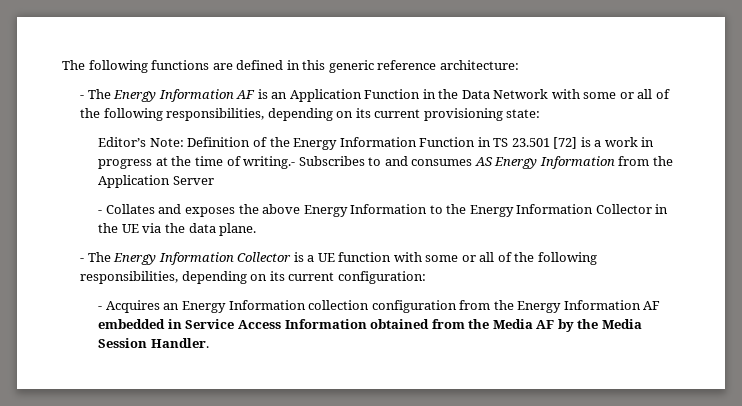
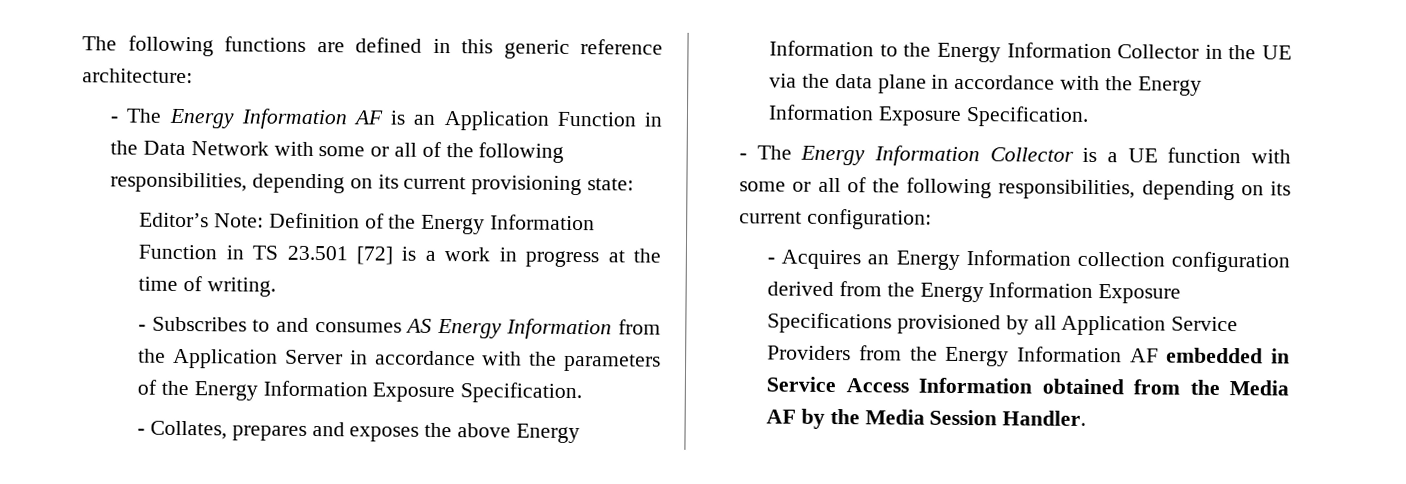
- Editor’s Note: Definition of the Energy Information Function in TS 23.501 [72] is a work in progress at the time of writing.- Subscribes to and consumes AS Energy Information from the Application Server
- - Collates and exposes the above Energy Information to the Energy Information Collector in the UE via the data plane.
+ Editor’s Note: Definition of the Energy Information Function in TS 23.501 [72] is a work in progress at the time of writing.
+ - Subscribes to and consumes AS Energy Information from the Application Server in accordance with the parameters of the Energy Information Exposure Specification.
+ - Collates, prepares and exposes the above Energy Information to the Energy Information Collector in the UE via the data plane in accordance with the Energy Information Exposure Specification.
- - Acquires an Energy Information collection configuration from the Energy Information AF embedded in Service Access Information obtained from the Media AF by the Media Session Handler.
+ - Acquires an Energy Information collection configuration derived from the Energy Information Exposure Specifications provisioned by all Application Service Providers from the Energy Information AF embedded in Service Access Information obtained from the Media AF by the Media Session Handler.

